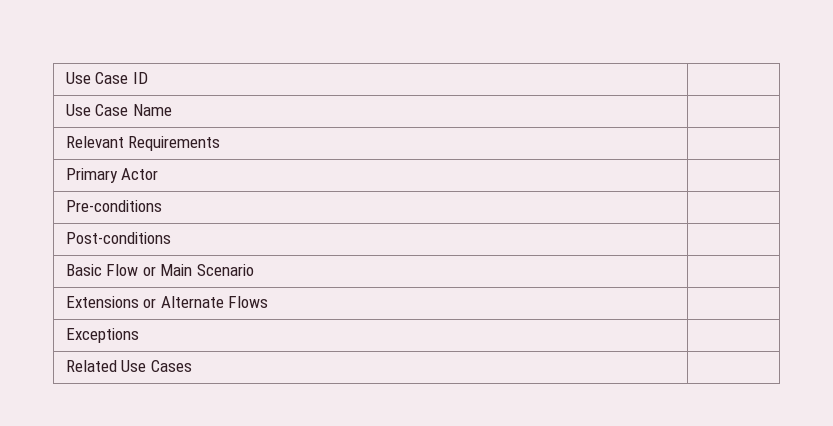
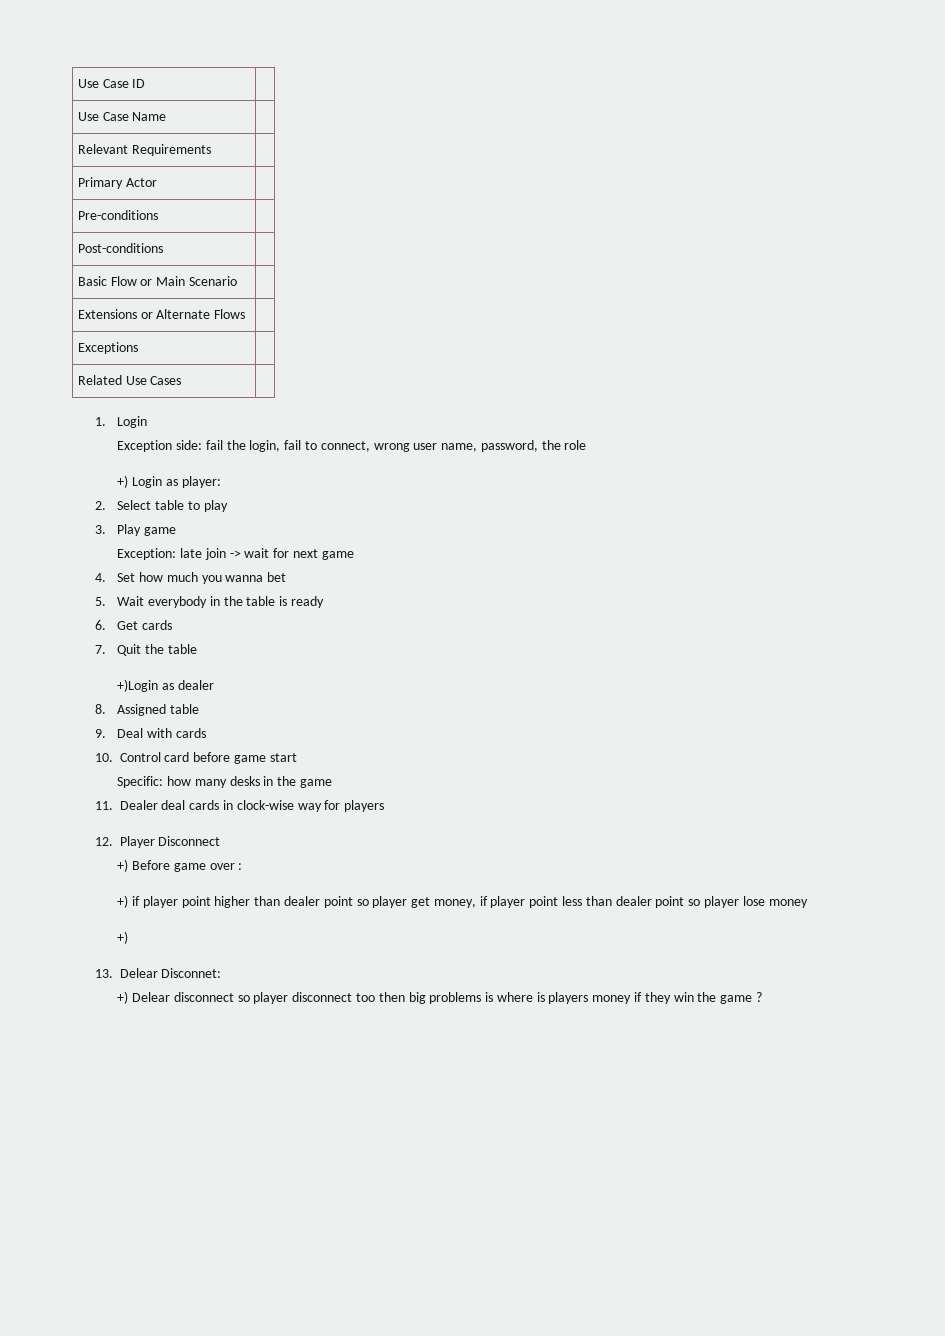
+ 1. Login
+ Exception side: fail the login, fail to connect, wrong user name, password, the role
+ +) Login as player:
+ 2. Select table to play
+ 3. Play game
+ Exception: late join -> wait for next game
+ 4. Set how much you wanna bet
+ 5. Wait everybody in the table is ready
+ 6. Get cards
+ 7. Quit the table
+ +)Login as dealer
+ 8. Assigned table
+ 9. Deal with cards
+ 10. Control card before game start
+ Specific: how many desks in the game
+ 11. Dealer deal cards in clock-wise way for players
+ 12. Player Disconnect
+ +) Before game over :
+ +) if player point higher than dealer point so player get money, if player point less than dealer point so player lose money
+ +)
+ 13. Delear Disconnet:
+ +) Delear disconnect so player disconnect too then big problems is where is players money if they win the game ?

